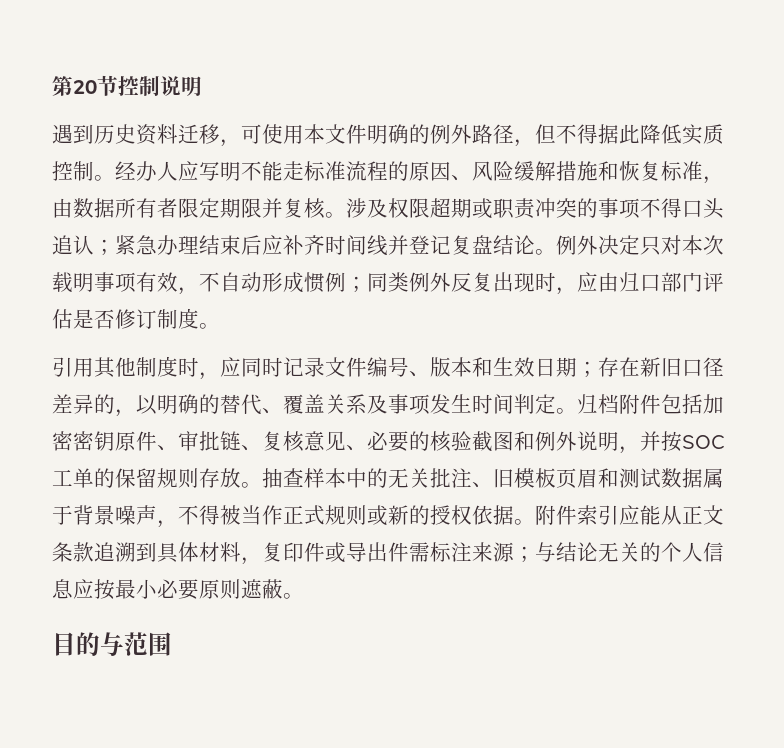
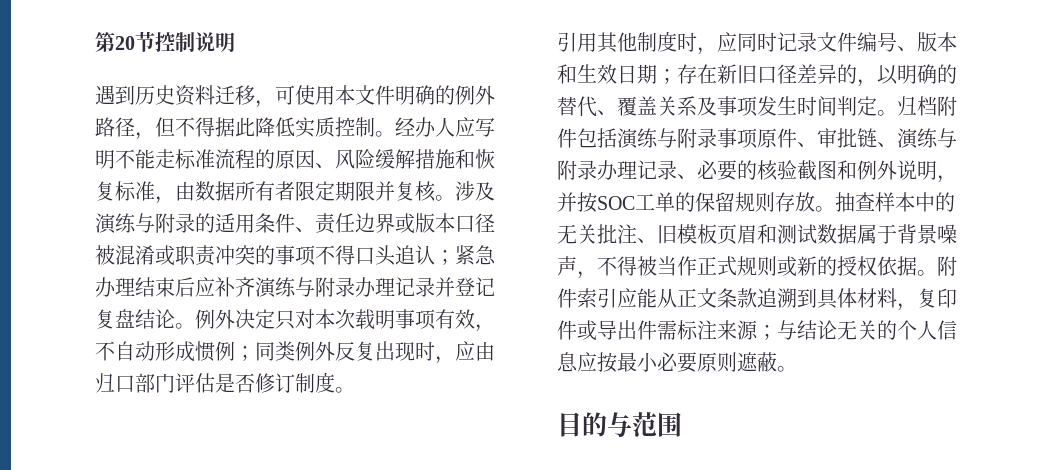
- 涉及权限超期或职责冲突的事项不得口头追认；紧急办理结束后应补齐时间线并登记复盘结论。
+ 涉及演练与附录的适用条件、责任边界或版本口径被混淆或职责冲突的事项不得口头追认；紧急办理结束后应补齐演练与附录办理记录并登记复盘结论。
- 归档附件包括加密密钥原件、审批链、复核意见、必要的核验截图和例外说明，并按SOC工单的保留规则存放。
+ 归档附件包括演练与附录事项原件、审批链、演练与附录办理记录、必要的核验截图和例外说明，并按SOC工单的保留规则存放。

